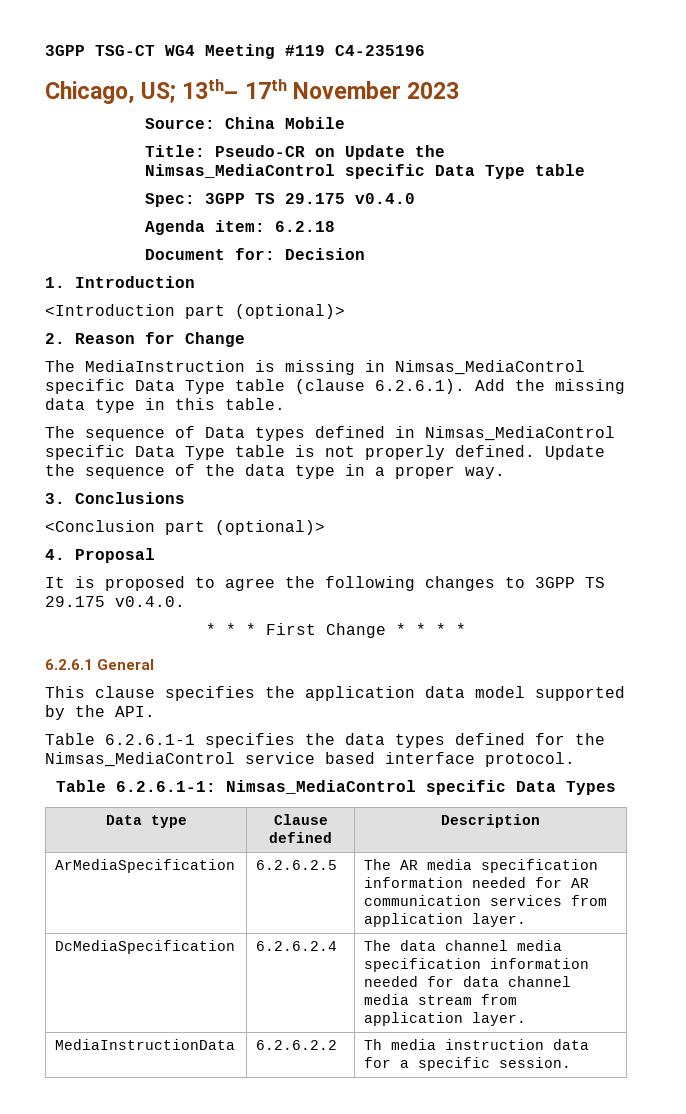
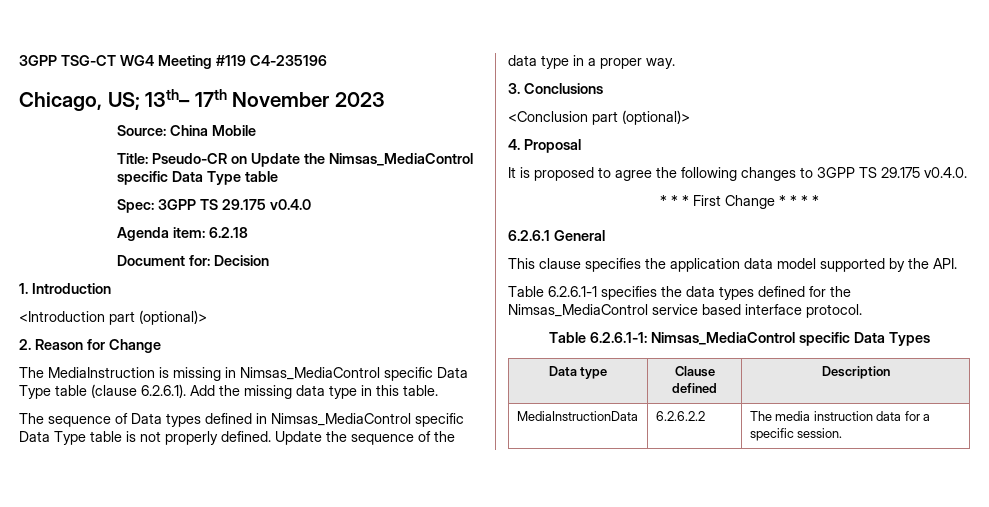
- ArMediaSpecification | 6.2.6.2.5 | The AR media specification information needed for AR communication services from application layer.
- DcMediaSpecification | 6.2.6.2.4 | The data channel media specification information needed for data channel media stream from application layer.
- MediaInstructionData | 6.2.6.2.2 | Th media instruction data for a specific session.
+ MediaInstructionData | 6.2.6.2.2 | The media instruction data for a specific session.

